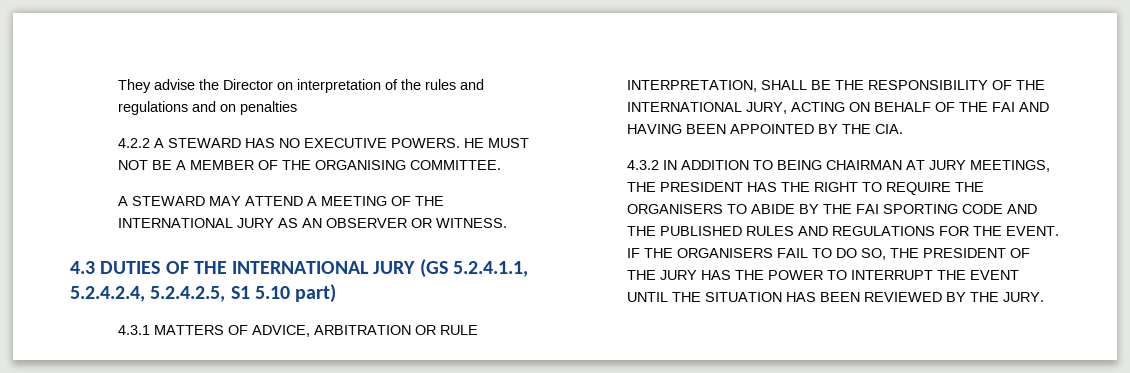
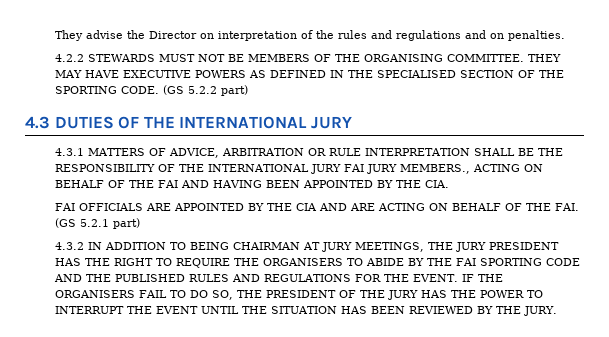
- They advise the Director on interpretation of the rules and regulations and on penalties
+ They advise the Director on interpretation of the rules and regulations and on penalties.
- 4.2.2 A STEWARD HAS NO EXECUTIVE POWERS. HE MUST NOT BE A MEMBER OF THE ORGANISING COMMITTEE.
- A STEWARD MAY ATTEND A MEETING OF THE INTERNATIONAL JURY AS AN OBSERVER OR WITNESS.
+ 4.2.2 STEWARDS MUST NOT BE MEMBERS OF THE ORGANISING COMMITTEE. THEY MAY HAVE EXECUTIVE POWERS AS DEFINED IN THE SPECIALISED SECTION OF THE SPORTING CODE. (GS 5.2.2 part)
- 4.3 DUTIES OF THE INTERNATIONAL JURY (GS 5.2.4.1.1, 5.2.4.2.4, 5.2.4.2.5, S1 5.10 part)
+ 4.3 DUTIES OF THE INTERNATIONAL JURY
- 4.3.1 MATTERS OF ADVICE, ARBITRATION OR RULE INTERPRETATION, SHALL BE THE RESPONSIBILITY OF THE INTERNATIONAL JURY, ACTING ON BEHALF OF THE FAI AND HAVING BEEN APPOINTED BY THE CIA.
+ 4.3.1 MATTERS OF ADVICE, ARBITRATION OR RULE INTERPRETATION SHALL BE THE RESPONSIBILITY OF THE INTERNATIONAL JURY FAI JURY MEMBERS., ACTING ON BEHALF OF THE FAI AND HAVING BEEN APPOINTED BY THE CIA.
+ FAI OFFICIALS ARE APPOINTED BY THE CIA AND ARE ACTING ON BEHALF OF THE FAI. (GS 5.2.1 part)
- 4.3.2 IN ADDITION TO BEING CHAIRMAN AT JURY MEETINGS, THE PRESIDENT HAS THE RIGHT TO REQUIRE THE ORGANISERS TO ABIDE BY THE FAI SPORTING CODE AND THE PUBLISHED RULES AND REGULATIONS FOR THE EVENT.
+ 4.3.2 IN ADDITION TO BEING CHAIRMAN AT JURY MEETINGS, THE JURY PRESIDENT HAS THE RIGHT TO REQUIRE THE ORGANISERS TO ABIDE BY THE FAI SPORTING CODE AND THE PUBLISHED RULES AND REGULATIONS FOR THE EVENT.

